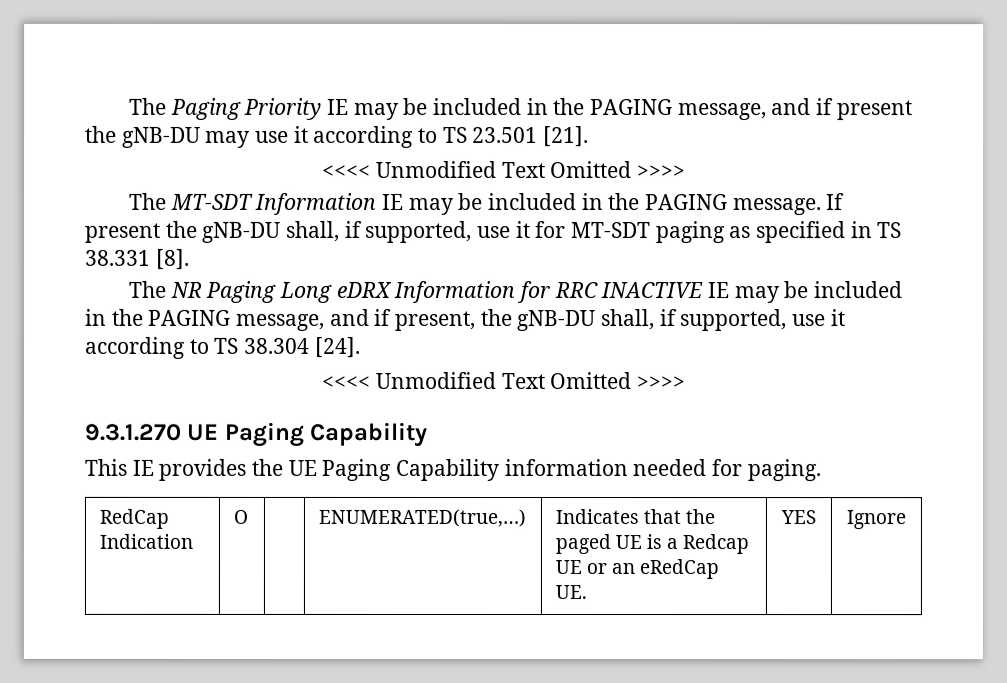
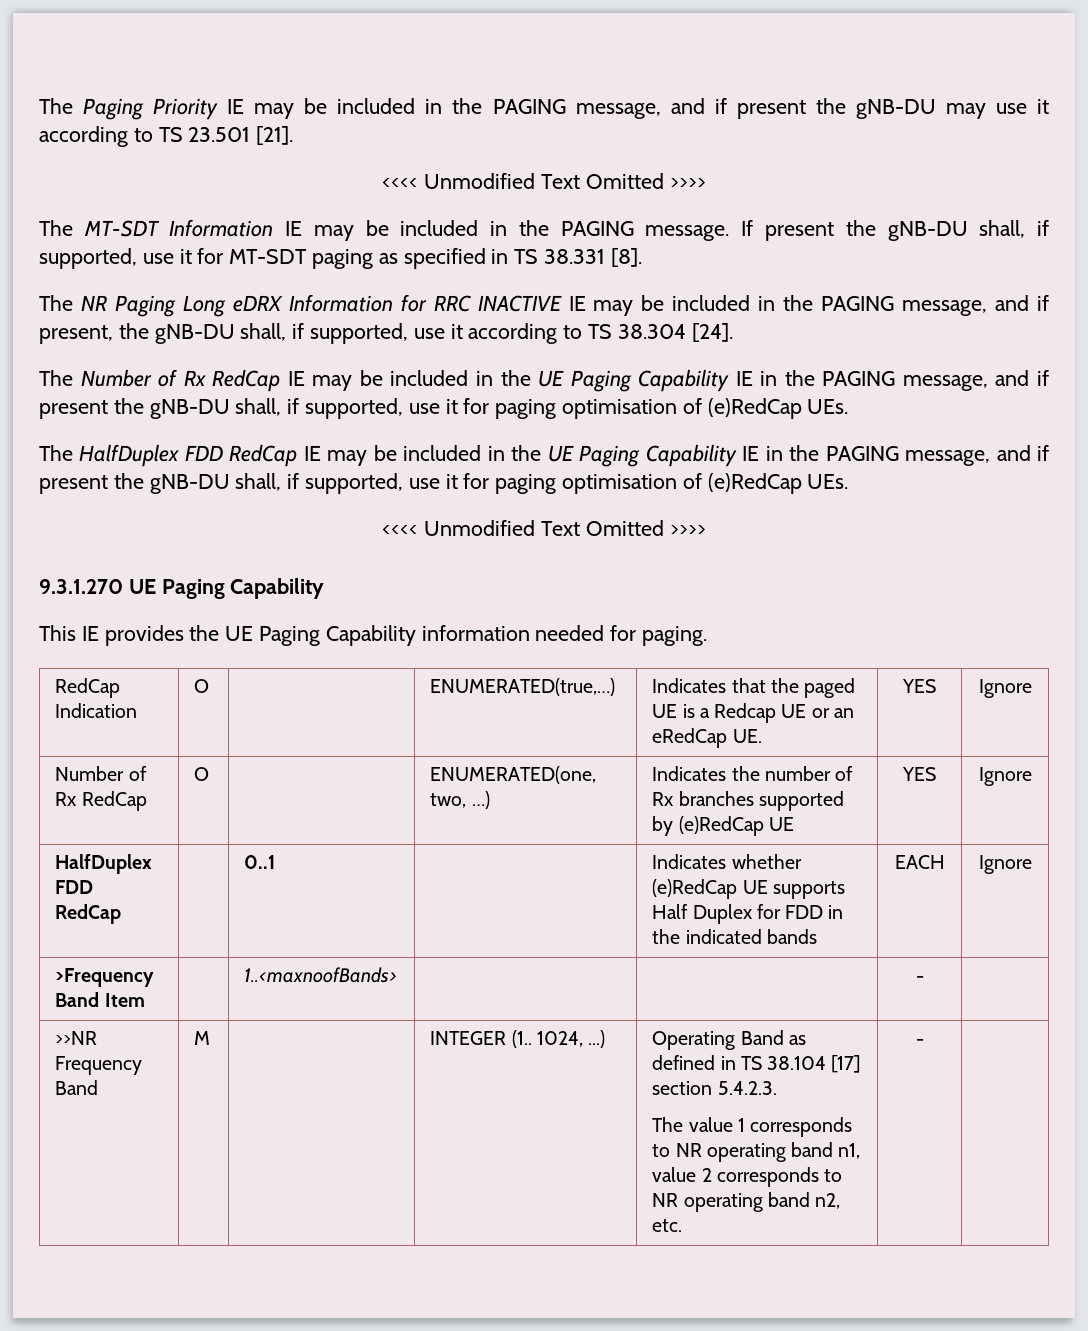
+ The Number of Rx RedCap IE may be included in the UE Paging Capability IE in the PAGING message, and if present the gNB-DU shall, if supported, use it for paging optimisation of (e)RedCap UEs.
+ The HalfDuplex FDD RedCap IE may be included in the UE Paging Capability IE in the PAGING message, and if present the gNB-DU shall, if supported, use it for paging optimisation of (e)RedCap UEs.
+ Number of Rx RedCap | O | | ENUMERATED(one, two, …) | Indicates the number of Rx branches supported by (e)RedCap UE | YES | Ignore
+ HalfDuplex FDD RedCap | | 0..1 | | Indicates whether (e)RedCap UE supports Half Duplex for FDD in the indicated bands | EACH | Ignore
+ >Frequency Band Item | | 1..<maxnoofBands> | | | - |
+ >>NR Frequency Band | M | | INTEGER (1.. 1024, ...) | Operating Band as defined in TS 38.104 [17] section 5.4.2.3.
+ The value 1 corresponds to NR operating band n1, value 2 corresponds to NR operating band n2, etc. | - |

